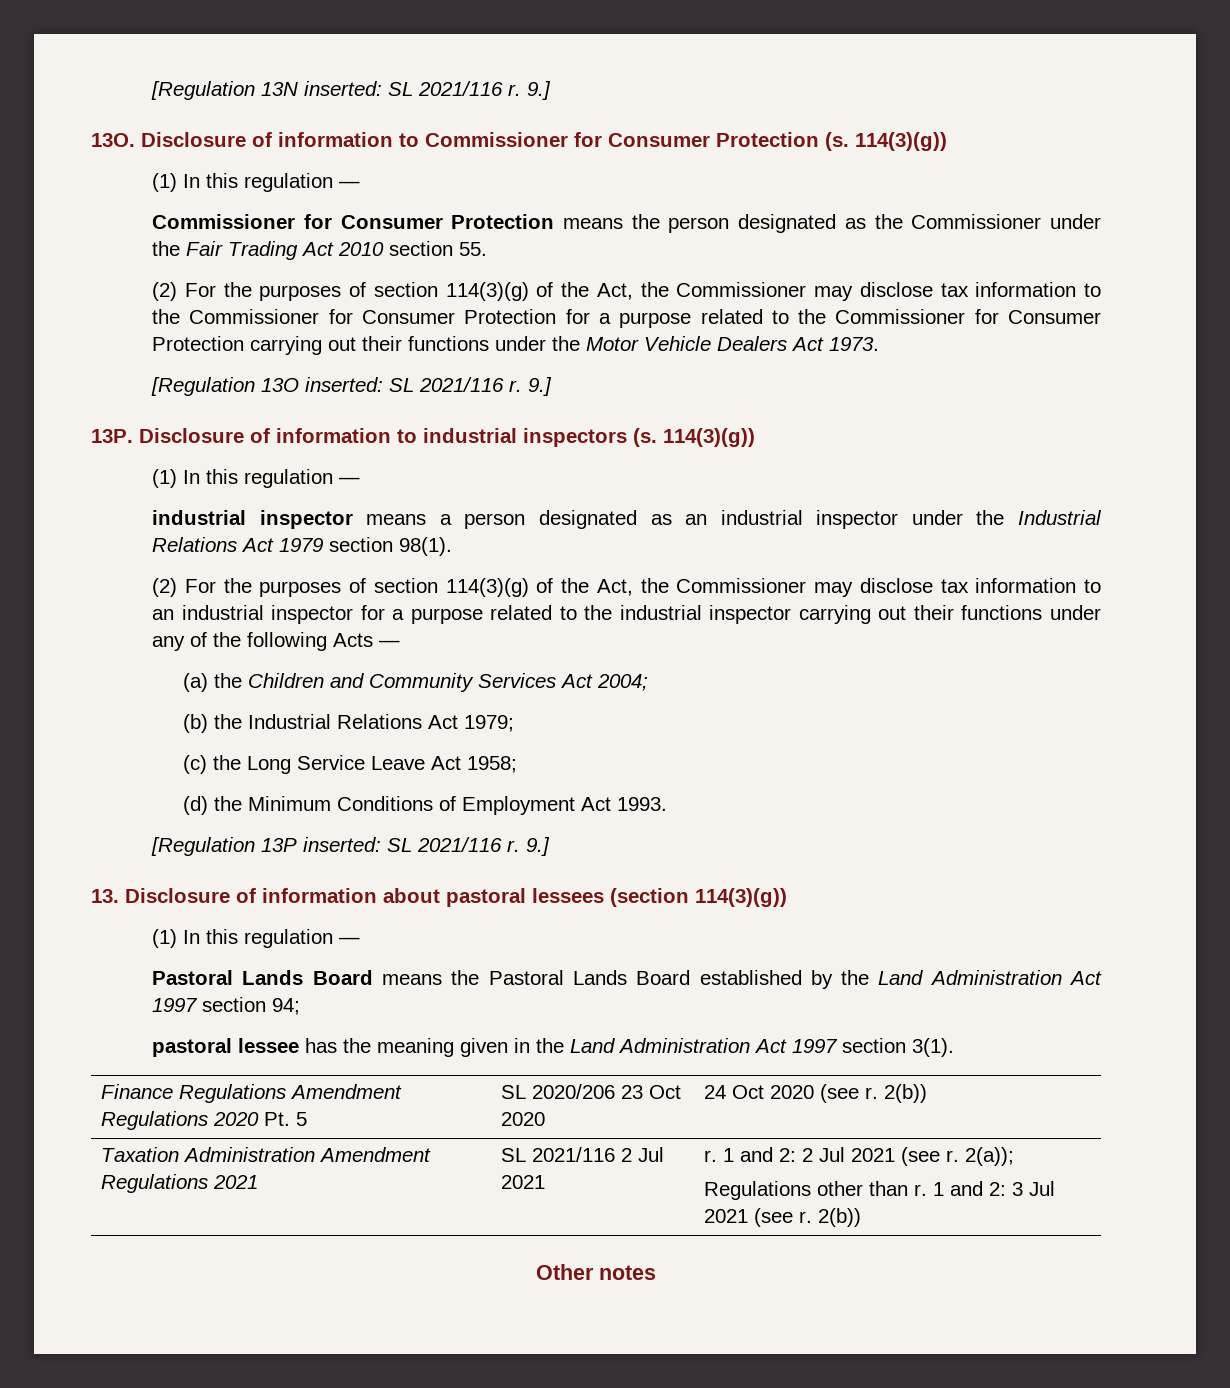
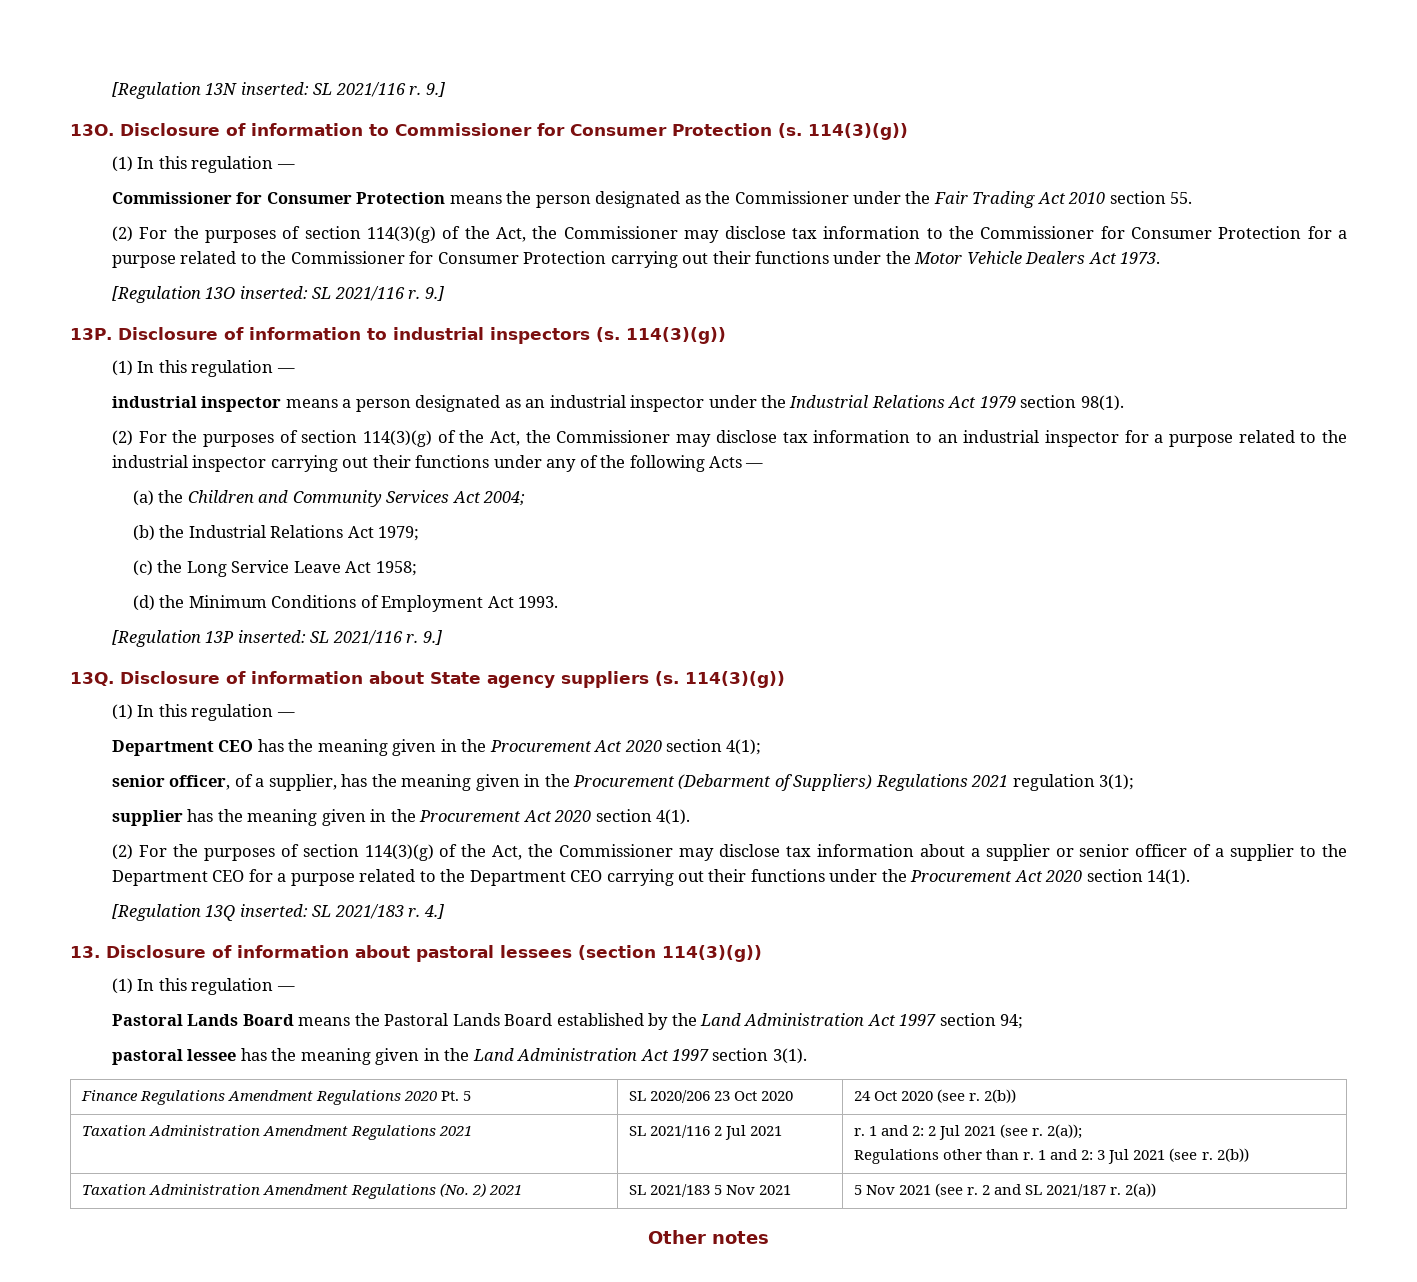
+ 13Q. Disclosure of information about State agency suppliers (s. 114(3)(g))
+ (1) In this regulation —
+ Department CEO has the meaning given in the Procurement Act 2020 section 4(1);
+ senior officer, of a supplier, has the meaning given in the Procurement (Debarment of Suppliers) Regulations 2021 regulation 3(1);
+ supplier has the meaning given in the Procurement Act 2020 section 4(1).
+ (2) For the purposes of section 114(3)(g) of the Act, the Commissioner may disclose tax information about a supplier or senior officer of a supplier to the Department CEO for a purpose related to the Department CEO carrying out their functions under the Procurement Act 2020 section 14(1).
+ [Regulation 13Q inserted: SL 2021/183 r. 4.]
+ Taxation Administration Amendment Regulations (No. 2) 2021 | SL 2021/183 5 Nov 2021 | 5 Nov 2021 (see r. 2 and SL 2021/187 r. 2(a))

